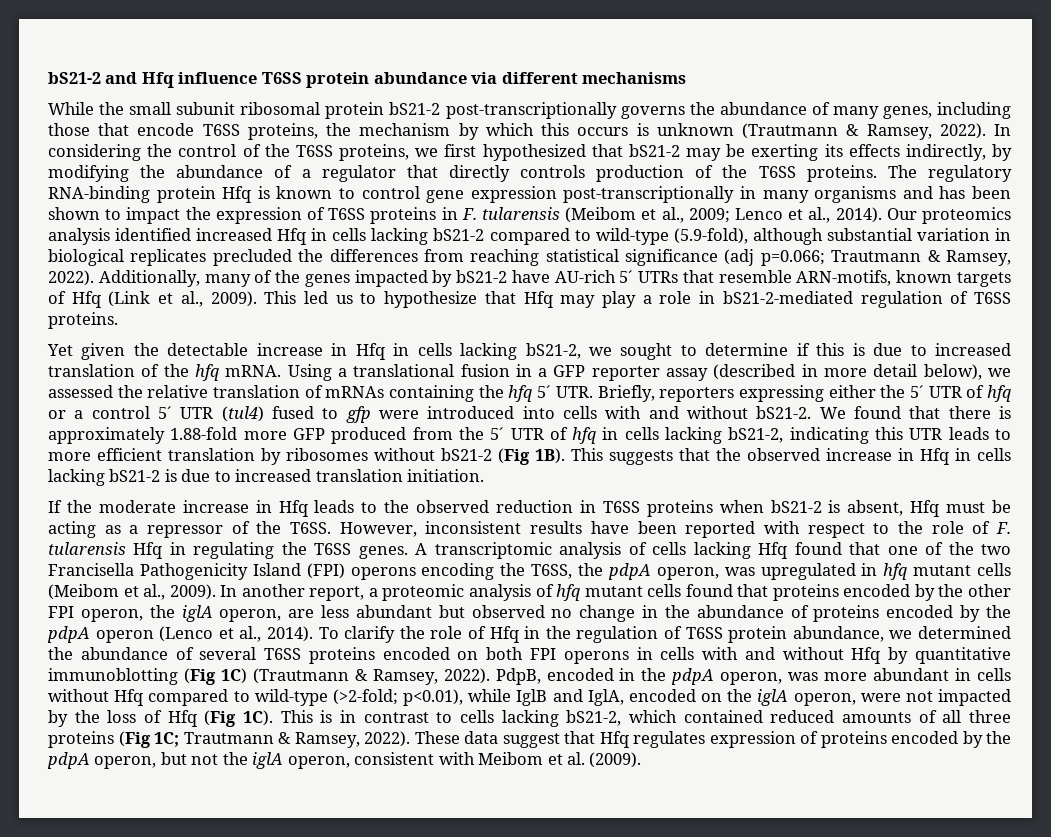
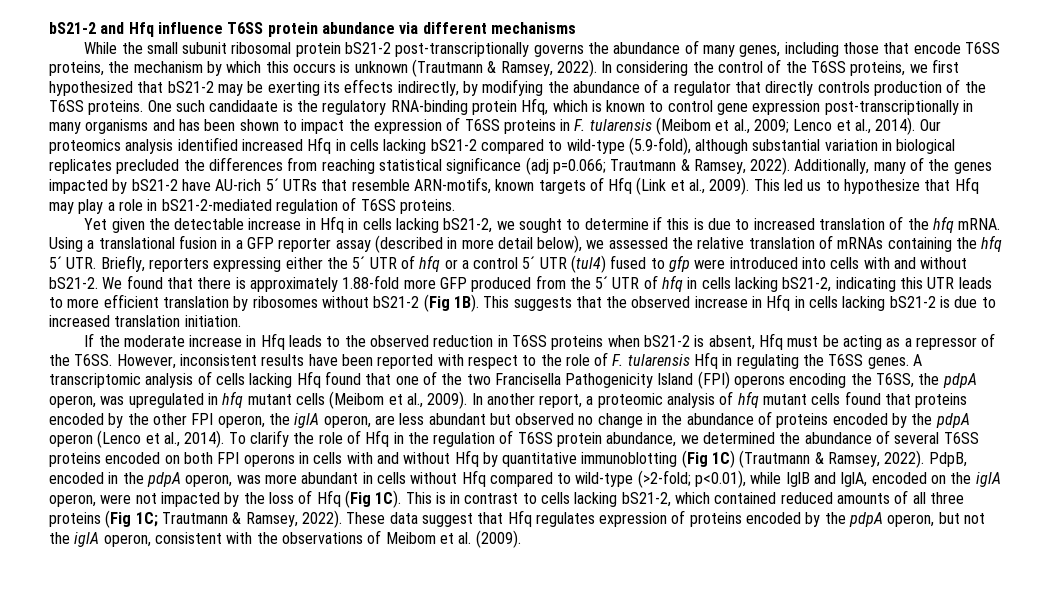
- The regulatory RNA-binding protein Hfq is known to control gene expression post-transcriptionally in many organisms and has been shown to impact the expression of T6SS proteins in F. tularensis (Meibom et al., 2009; Lenco et al., 2014).
+ One such candidaate is the regulatory RNA-binding protein Hfq, which is known to control gene expression post-transcriptionally in many organisms and has been shown to impact the expression of T6SS proteins in F. tularensis (Meibom et al., 2009; Lenco et al., 2014).
- These data suggest that Hfq regulates expression of proteins encoded by the pdpA operon, but not the iglA operon, consistent with Meibom et al. (2009).
+ These data suggest that Hfq regulates expression of proteins encoded by the pdpA operon, but not the iglA operon, consistent with the observations of Meibom et al. (2009).

